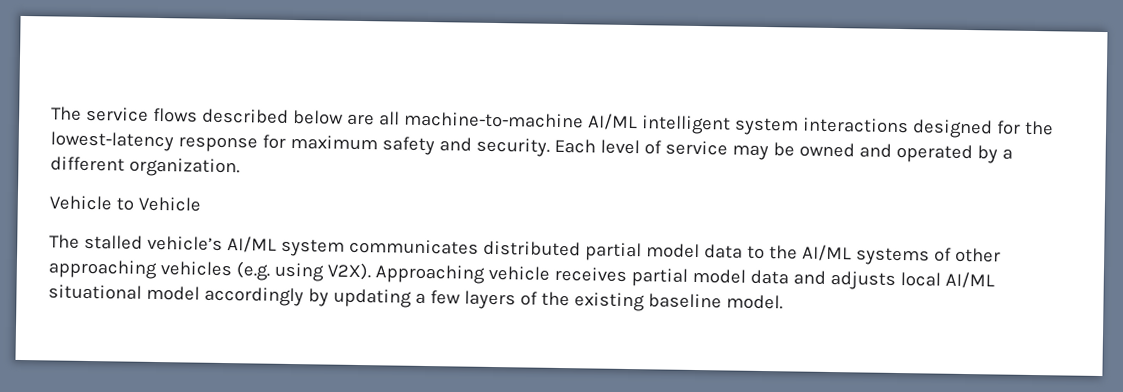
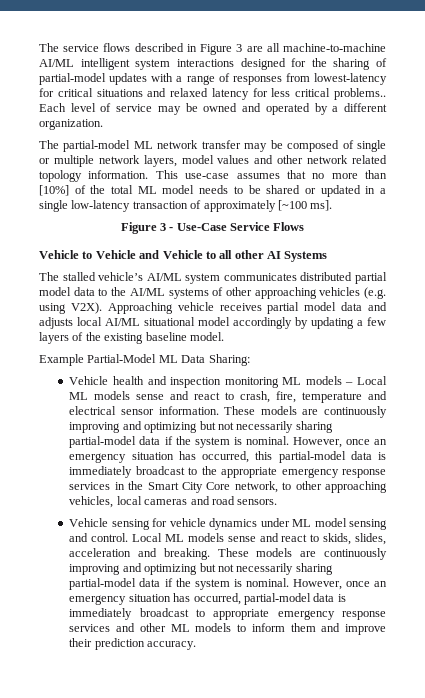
- The service flows described below are all machine-to-machine AI/ML intelligent system interactions designed for the lowest-latency response for maximum safety and security.
+ The service flows described in Figure 3 are all machine-to-machine AI/ML intelligent system interactions designed for the sharing of partial-model updates with a range of responses from lowest-latency for critical situations and relaxed latency for less critical problems..
- Vehicle to Vehicle
+ The partial-model ML network transfer may be composed of single or multiple network layers, model values and other network related topology information. This use-case assumes that no more than [10%] of the total ML model needs to be shared or updated in a single low-latency transaction of approximately [~100 ms].
+ Figure 3 - Use-Case Service Flows
+ Vehicle to Vehicle and Vehicle to all other AI Systems
+ Example Partial-Model ML Data Sharing:
+ Vehicle health and inspection monitoring ML models – Local ML models sense and react to crash, fire, temperature and electrical sensor information. These models are continuously improving and optimizing but not necessarily sharing partial-model data if the system is nominal. However, once an emergency situation has occurred, this partial-model data is immediately broadcast to the appropriate emergency response services in the Smart City Core network, to other approaching vehicles, local cameras and road sensors.
+ Vehicle sensing for vehicle dynamics under ML model sensing and control. Local ML models sense and react to skids, slides, acceleration and breaking. These models are continuously improving and optimizing but not necessarily sharing partial-model data if the system is nominal. However, once an emergency situation has occurred, partial-model data is immediately broadcast to appropriate emergency response services and other ML models to inform them and improve their prediction accuracy.

